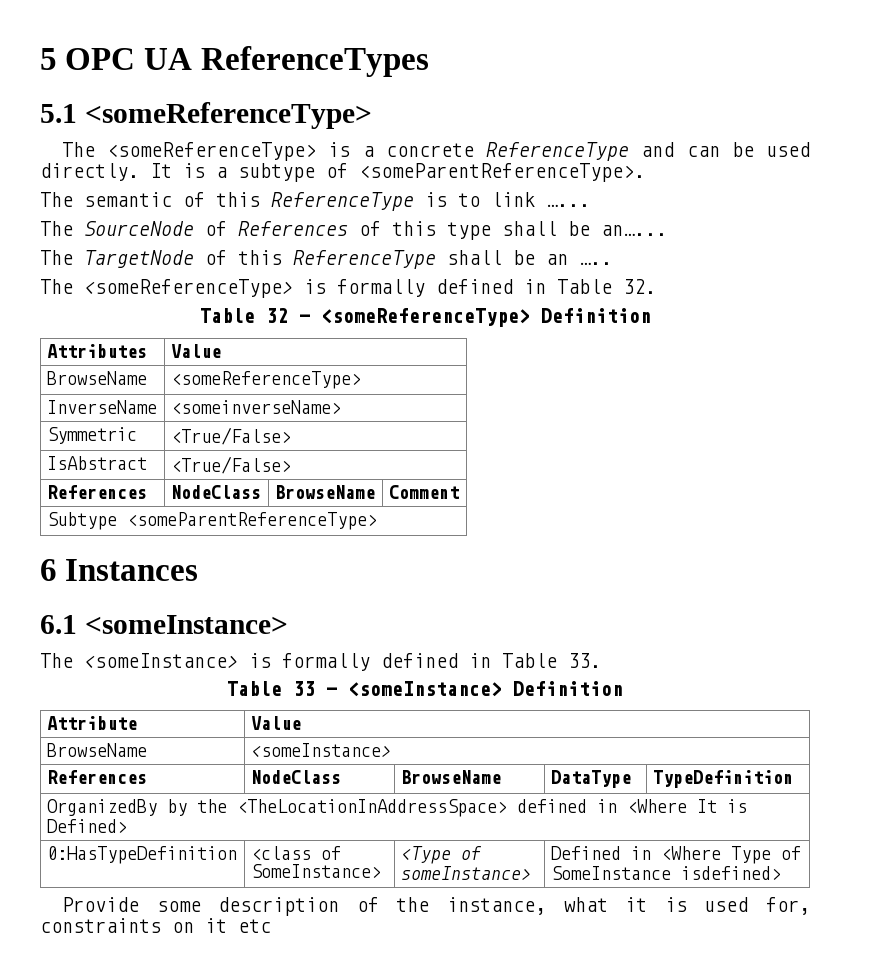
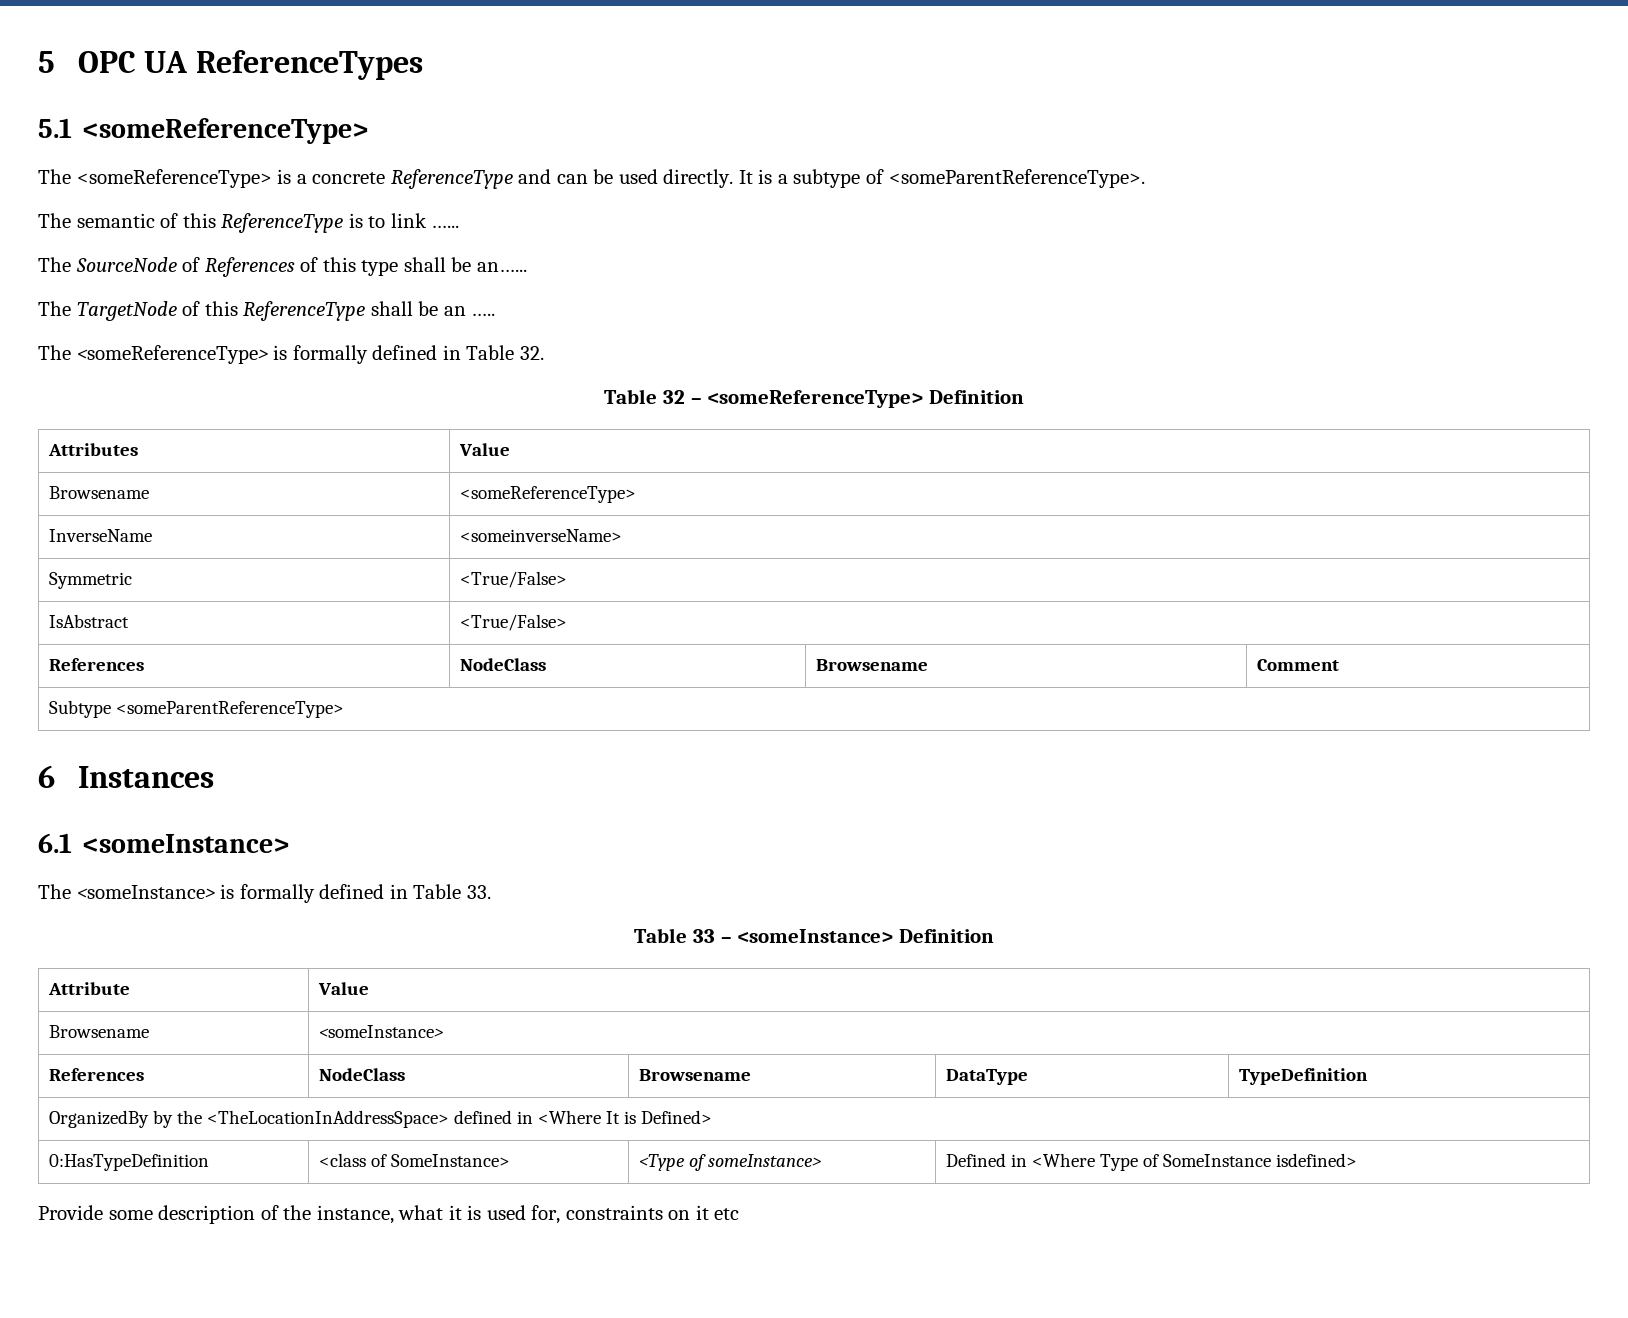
- BrowseName | <someReferenceType>
+ Browsename | <someReferenceType>
- References | NodeClass | BrowseName | Comment
+ References | NodeClass | Browsename | Comment
- BrowseName | <someInstance>
+ Browsename | <someInstance>
- References | NodeClass | BrowseName | DataType | TypeDefinition
+ References | NodeClass | Browsename | DataType | TypeDefinition

